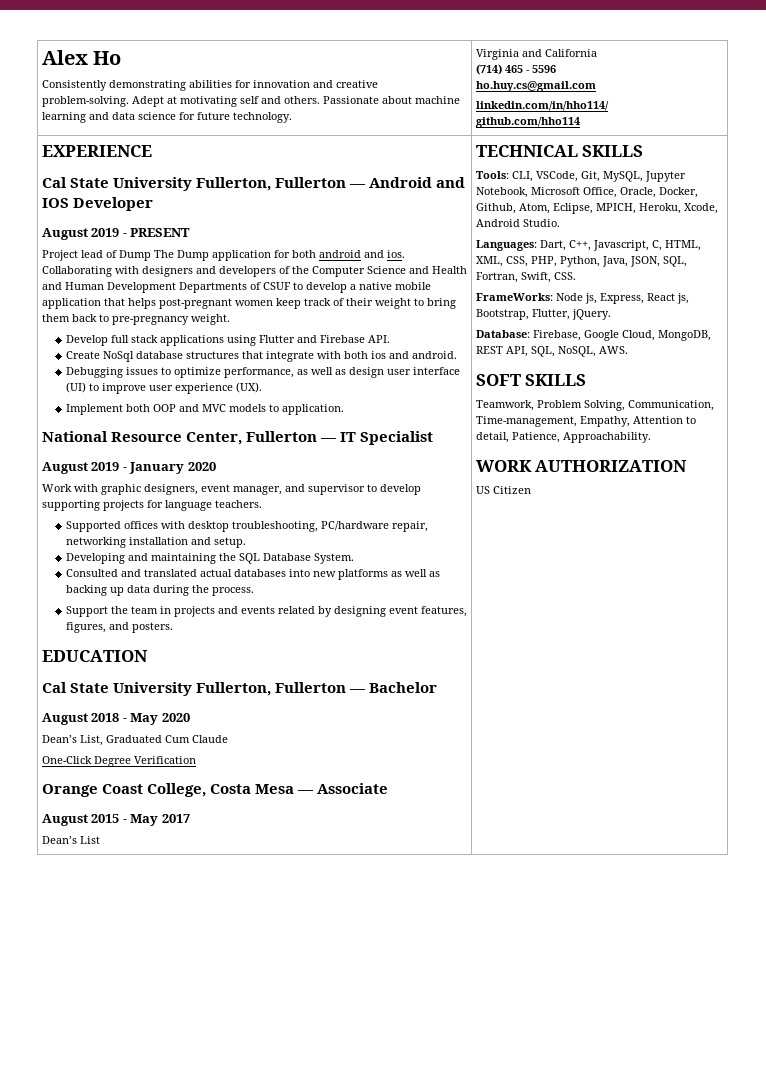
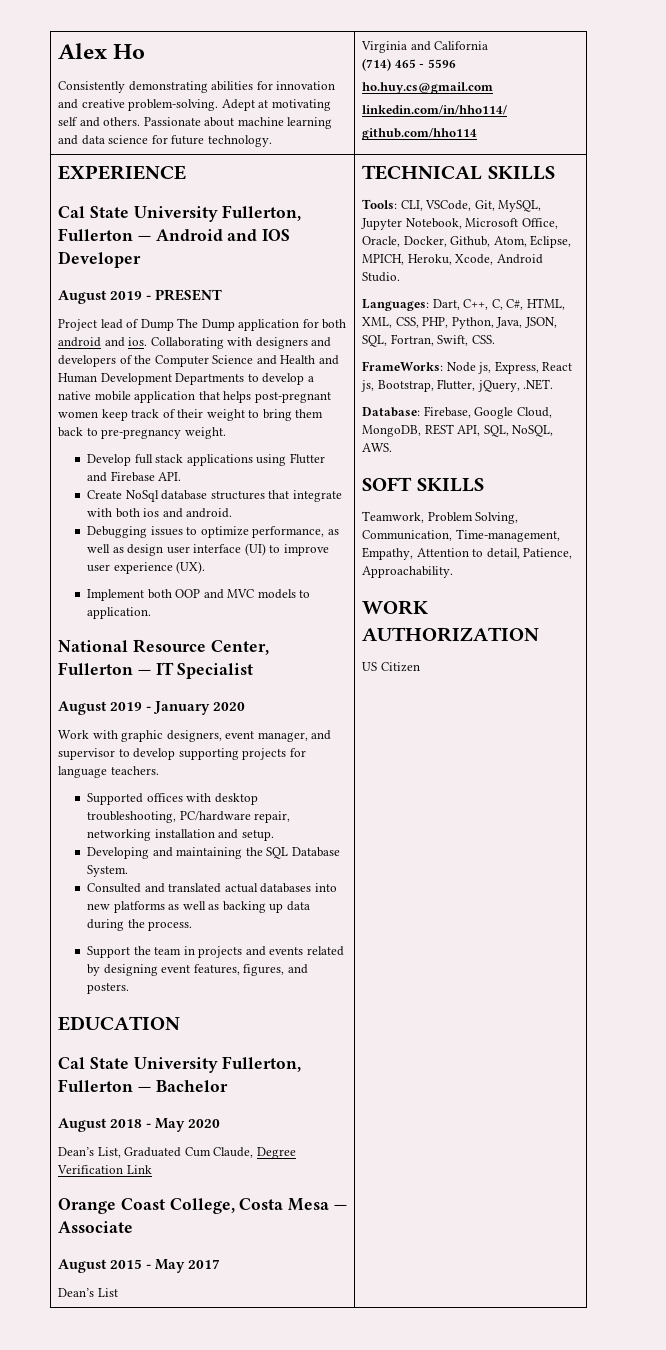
- Collaborating with designers and developers of the Computer Science and Health and Human Development Departments of CSUF to develop a native mobile application that helps post-pregnant women keep track of their weight to bring them back to pre-pregnancy weight.
+ Collaborating with designers and developers of the Computer Science and Health and Human Development Departments to develop a native mobile application that helps post-pregnant women keep track of their weight to bring them back to pre-pregnancy weight.
- Dean’s List, Graduated Cum Claude
- One-Click Degree Verification
+ Dean’s List, Graduated Cum Claude, Degree Verification Link
- Languages: Dart, C++, Javascript, C, HTML, XML, CSS, PHP, Python, Java, JSON, SQL, Fortran, Swift, CSS.
+ Languages: Dart, C++, C, C#, HTML, XML, CSS, PHP, Python, Java, JSON, SQL, Fortran, Swift, CSS.
- FrameWorks: Node js, Express, React js, Bootstrap, Flutter, jQuery.
+ FrameWorks: Node js, Express, React js, Bootstrap, Flutter, jQuery, .NET.

